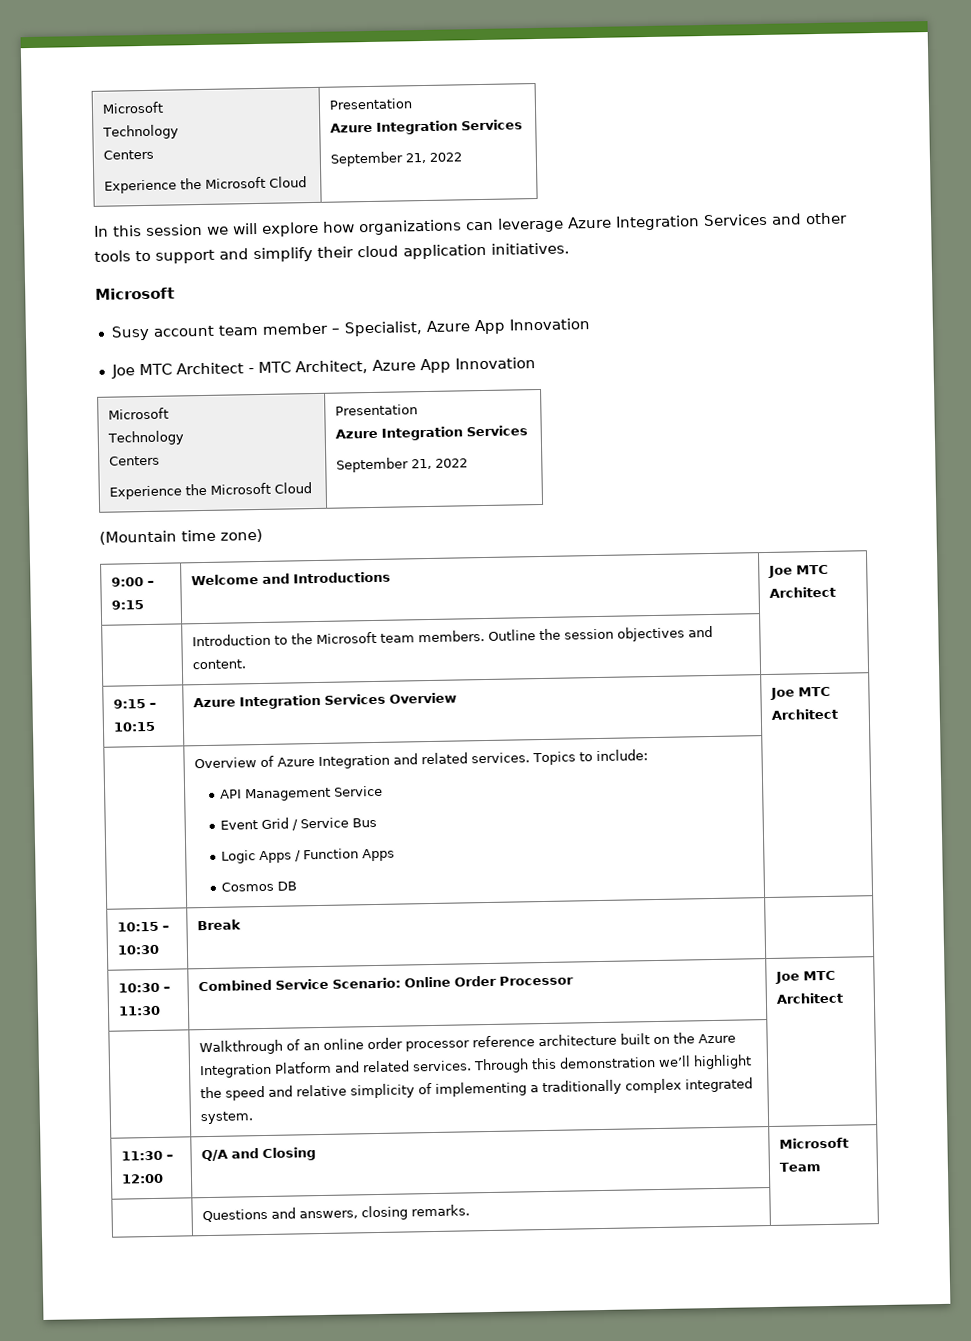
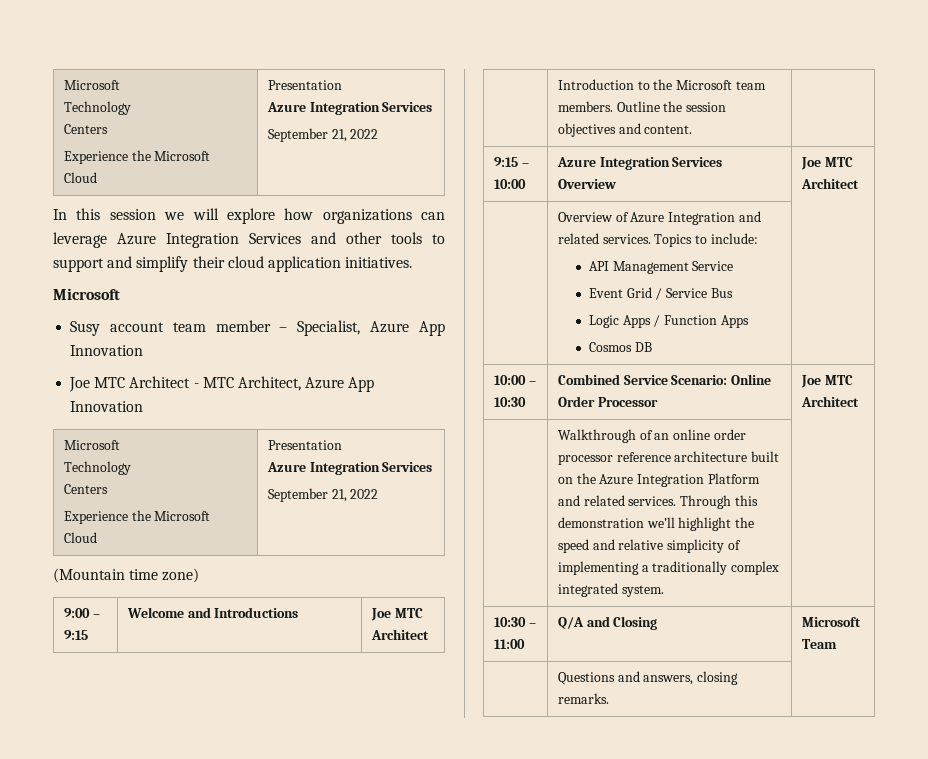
- 9:15 – 10:15 | Azure Integration Services Overview | Joe MTC Architect
+ 9:15 – 10:00 | Azure Integration Services Overview | Joe MTC Architect
- 10:15 – 10:30 | Break |
- 10:30 – 11:30 | Combined Service Scenario: Online Order Processor | Joe MTC Architect
+ 10:00 – 10:30 | Combined Service Scenario: Online Order Processor | Joe MTC Architect
- 11:30 – 12:00 | Q/A and Closing | Microsoft Team
+ 10:30 – 11:00 | Q/A and Closing | Microsoft Team

